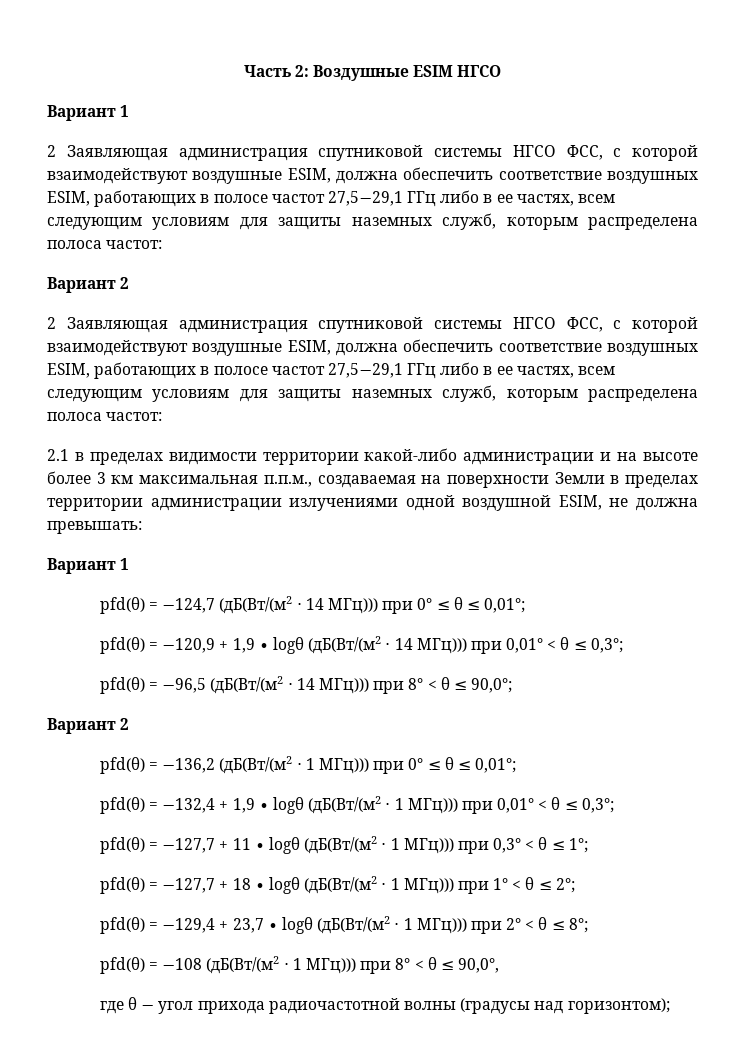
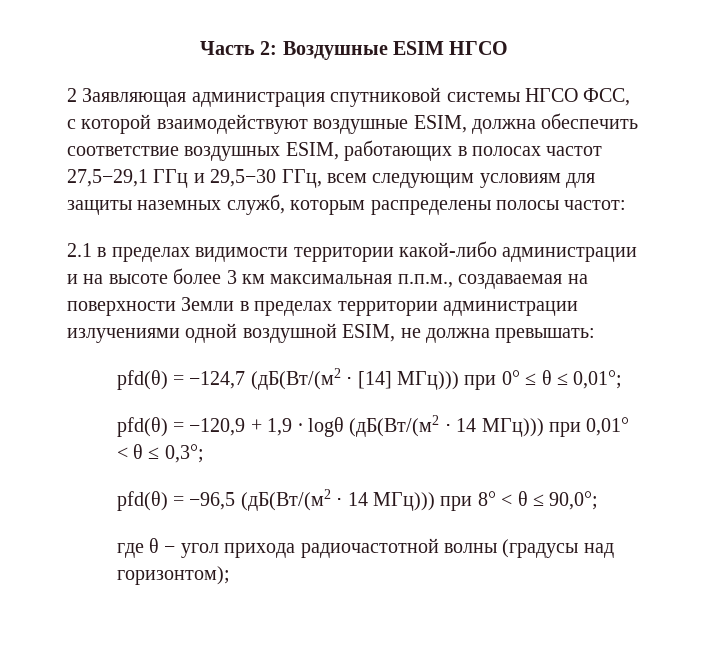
  Часть 2: Воздушные ESIM НГСО
- Вариант 1
- 2 Заявляющая администрация спутниковой системы НГСО ФСС, с которой взаимодействуют воздушные ESIM, должна обеспечить соответствие воздушных ESIM, работающих в полосе частот 27,5−29,1 ГГц либо в ее частях, всем следующим условиям для защиты наземных служб, которым распределена полоса частот:
- Вариант 2
- 2 Заявляющая администрация спутниковой системы НГСО ФСС, с которой взаимодействуют воздушные ESIM, должна обеспечить соответствие воздушных ESIM, работающих в полосе частот 27,5−29,1 ГГц либо в ее частях, всем следующим условиям для защиты наземных служб, которым распределена полоса частот:
+ 2 Заявляющая администрация спутниковой системы НГСО ФСС, с которой взаимодействуют воздушные ESIM, должна обеспечить соответствие воздушных ESIM, работающих в полосах частот 27,5−29,1 ГГц и 29,5−30 ГГц, всем следующим условиям для защиты наземных служб, которым распределены полосы частот:
  2.1 в пределах видимости территории какой-либо администрации и на высоте более 3 км максимальная п.п.м., создаваемая на поверхности Земли в пределах территории администрации излучениями одной воздушной ESIM, не должна превышать:
- Вариант 1
- pfd(θ) = −124,7 (дБ(Вт/(м2 ⋅ 14 МГц))) при 0° ≤ θ ≤ 0,01°;
+ pfd(θ) = −124,7 (дБ(Вт/(м2 ⋅ [14] МГц))) при 0° ≤ θ ≤ 0,01°;
  pfd(θ) = −96,5 (дБ(Вт/(м2 ⋅ 14 МГц))) при 8° < θ ≤ 90,0°;
- Вариант 2
- pfd(θ) = −136,2 (дБ(Вт/(м2 ⋅ 1 МГц))) при 0° ≤ θ ≤ 0,01°;
- pfd(θ) = −132,4 + 1,9 ∙ logθ (дБ(Вт/(м2 ⋅ 1 МГц))) при 0,01° < θ ≤ 0,3°;
- pfd(θ) = −127,7 + 11 ∙ logθ (дБ(Вт/(м2 ⋅ 1 МГц))) при 0,3° < θ ≤ 1°;
- pfd(θ) = −127,7 + 18 ∙ logθ (дБ(Вт/(м2 ⋅ 1 МГц))) при 1° < θ ≤ 2°;
- pfd(θ) = −129,4 + 23,7 ∙ logθ (дБ(Вт/(м2 ⋅ 1 МГц))) при 2° < θ ≤ 8°;
- pfd(θ) = −108 (дБ(Вт/(м2 ⋅ 1 МГц))) при 8° < θ ≤ 90,0°,

